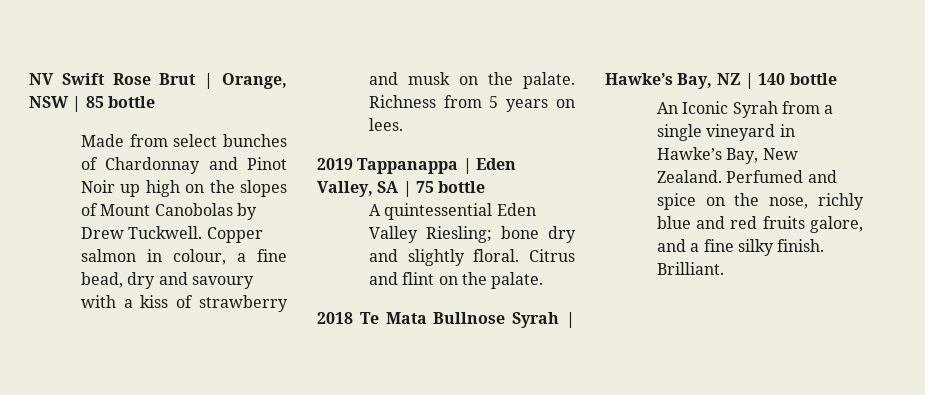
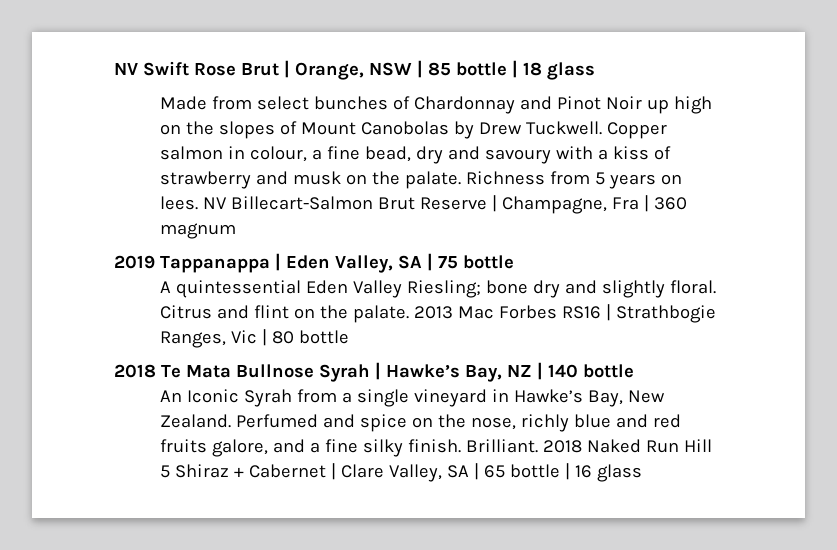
- NV Swift Rose Brut | Orange, NSW | 85 bottle
+ NV Swift Rose Brut | Orange, NSW | 85 bottle | 18 glass
+ NV Billecart-Salmon Brut Reserve | Champagne, Fra | 360 magnum
+ 2013 Mac Forbes RS16 | Strathbogie Ranges, Vic | 80 bottle
+ 2018 Naked Run Hill 5 Shiraz + Cabernet | Clare Valley, SA | 65 bottle | 16 glass

